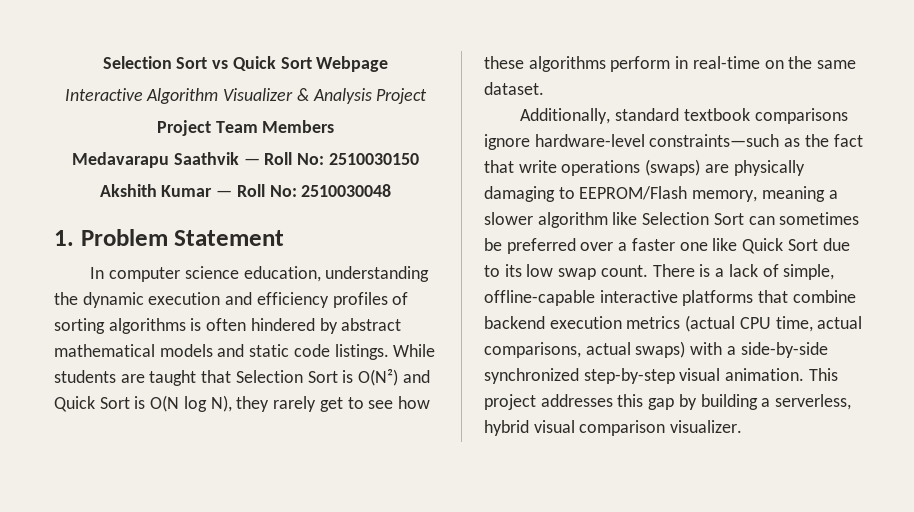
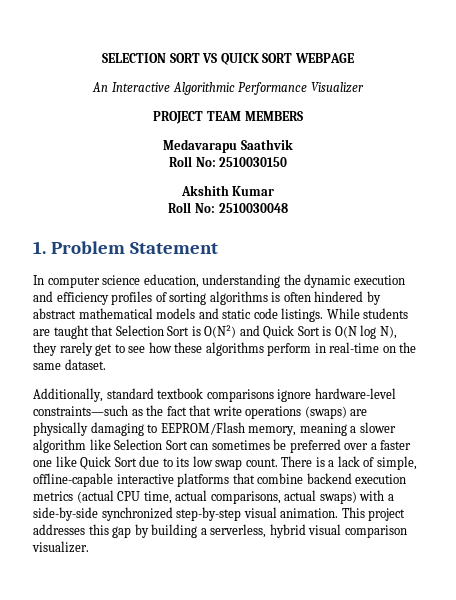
- Selection Sort vs Quick Sort Webpage
- Interactive Algorithm Visualizer & Analysis Project
- Project Team Members
+ SELECTION SORT VS QUICK SORT WEBPAGE
+ An Interactive Algorithmic Performance Visualizer
+ PROJECT TEAM MEMBERS
- Medavarapu Saathvik — Roll No: 2510030150
+ Medavarapu Saathvik
+ Roll No: 2510030150
- Akshith Kumar — Roll No: 2510030048
+ Akshith Kumar
+ Roll No: 2510030048

